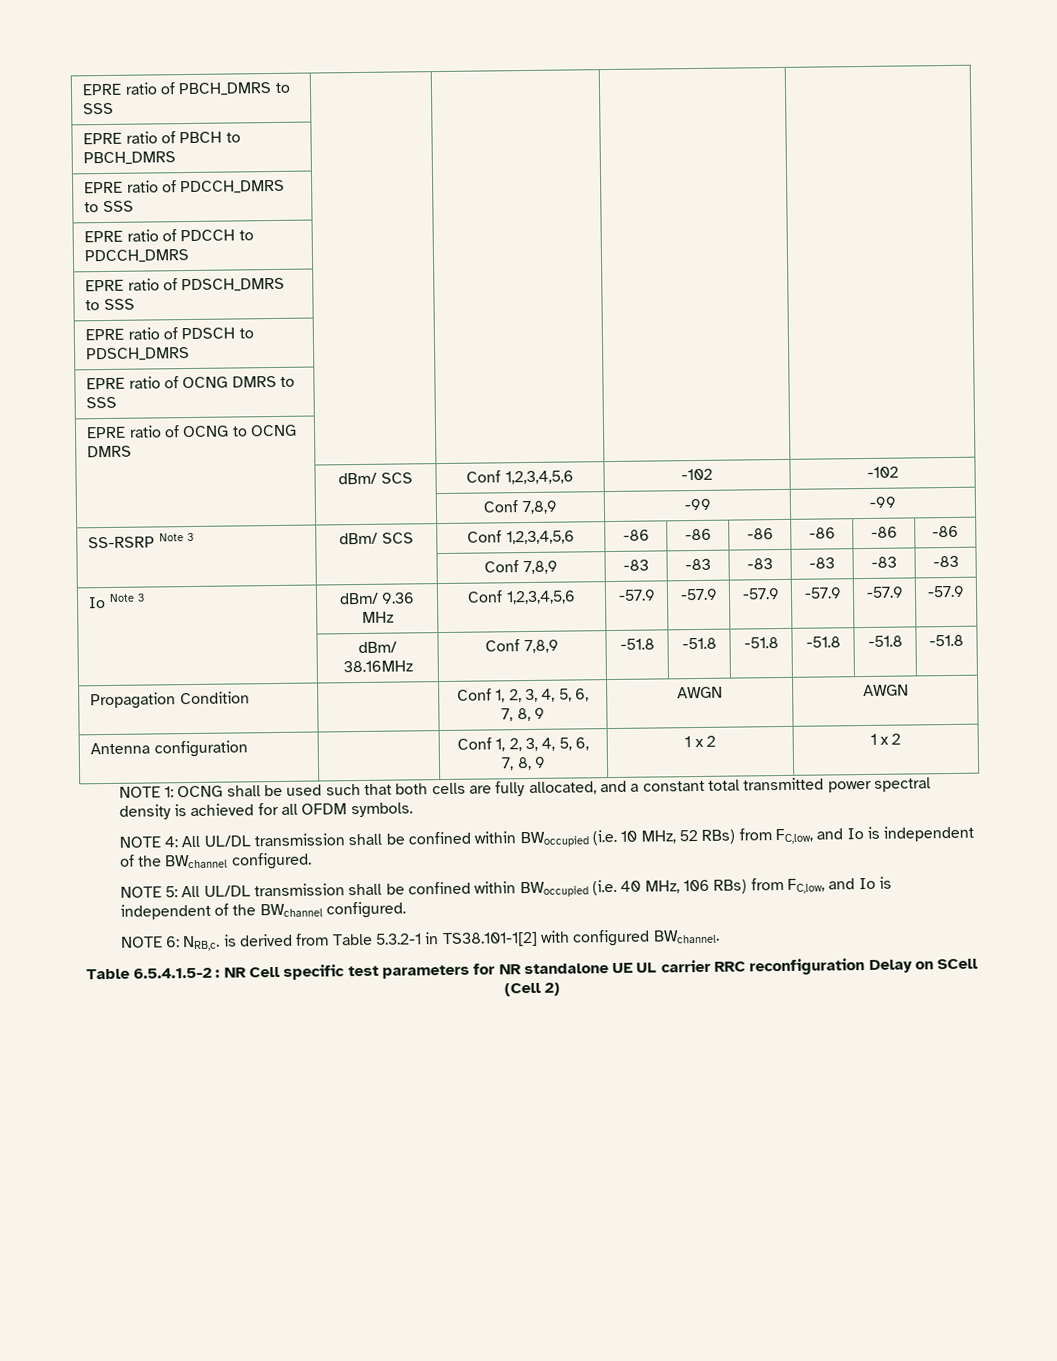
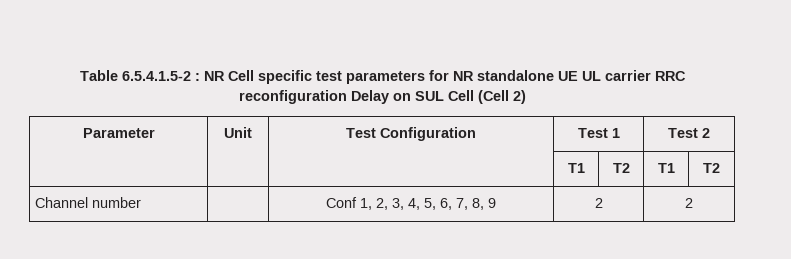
- EPRE ratio of PBCH_DMRS to SSS | | | |
- EPRE ratio of PBCH to PBCH_DMRS | | | |
- EPRE ratio of PDCCH_DMRS to SSS | | | |
- EPRE ratio of PDCCH to PDCCH_DMRS | | | |
- EPRE ratio of PDSCH_DMRS to SSS | | | |
- EPRE ratio of PDSCH to PDSCH_DMRS | | | |
- EPRE ratio of OCNG DMRS to SSS | | | |
- EPRE ratio of OCNG to OCNG DMRS | | | |
- | dBm/ SCS | Conf 1,2,3,4,5,6 | -102 | -102
- | | Conf 7,8,9 | -99 | -99
- SS-RSRP Note 3 | dBm/ SCS | Conf 1,2,3,4,5,6 | -86 | -86 | -86 | -86 | -86 | -86
- | | Conf 7,8,9 | -83 | -83 | -83 | -83 | -83 | -83
- Io Note 3 | dBm/ 9.36 MHz | Conf 1,2,3,4,5,6 | -57.9 | -57.9 | -57.9 | -57.9 | -57.9 | -57.9
- | dBm/ 38.16MHz | Conf 7,8,9 | -51.8 | -51.8 | -51.8 | -51.8 | -51.8 | -51.8
- Propagation Condition | | Conf 1, 2, 3, 4, 5, 6, 7, 8, 9 | AWGN | AWGN
- Antenna configuration | | Conf 1, 2, 3, 4, 5, 6, 7, 8, 9 | 1 x 2 | 1 x 2
- NOTE 1: OCNG shall be used such that both cells are fully allocated, and a constant total transmitted power spectral density is achieved for all OFDM symbols.
- NOTE 4: All UL/DL transmission shall be confined within BWoccupied (i.e. 10 MHz, 52 RBs) from FC,low, and Io is independent of the BWchannel configured.
- NOTE 5: All UL/DL transmission shall be confined within BWoccupied (i.e. 40 MHz, 106 RBs) from FC,low, and Io is independent of the BWchannel configured.
- NOTE 6: NRB,c. is derived from Table 5.3.2-1 in TS38.101-1[2] with configured BWchannel.
- Table 6.5.4.1.5-2 : NR Cell specific test parameters for NR standalone UE UL carrier RRC reconfiguration Delay on SCell (Cell 2)
+ Table 6.5.4.1.5-2 : NR Cell specific test parameters for NR standalone UE UL carrier RRC reconfiguration Delay on SUL Cell (Cell 2)
+ Parameter | Unit | Test Configuration | Test 1 | Test 2
+ | | | T1 | T2 | T1 | T2
+ Channel number | | Conf 1, 2, 3, 4, 5, 6, 7, 8, 9 | 2 | 2

